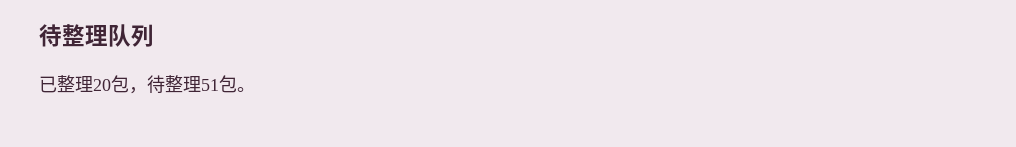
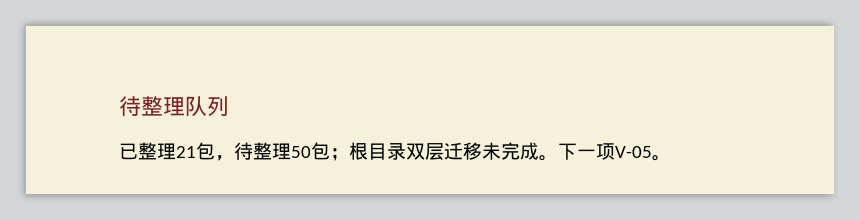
- 已整理20包，待整理51包。
+ 已整理21包，待整理50包；根目录双层迁移未完成。下一项V-05。

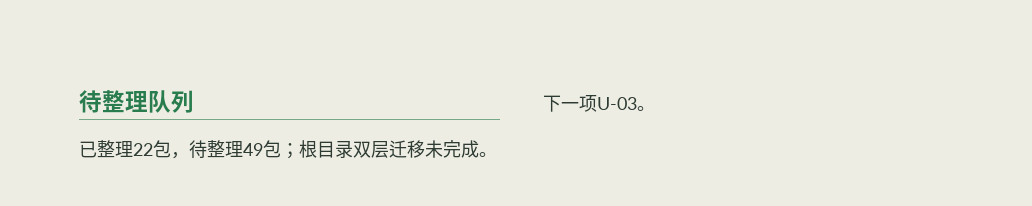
- 已整理21包，待整理50包；根目录双层迁移未完成。
+ 已整理22包，待整理49包；根目录双层迁移未完成。
- 下一项V-05。
+ 下一项U-03。

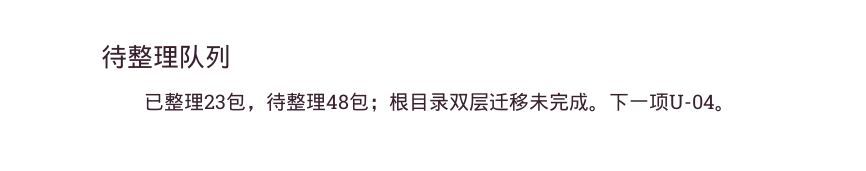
- 已整理22包，待整理49包；根目录双层迁移未完成。
+ 已整理23包，待整理48包；根目录双层迁移未完成。
- 下一项U-03。
+ 下一项U-04。

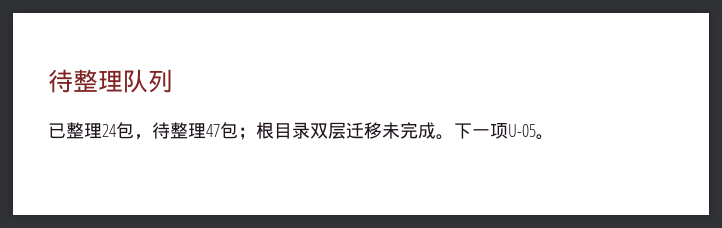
- 已整理23包，待整理48包；根目录双层迁移未完成。
+ 已整理24包，待整理47包；根目录双层迁移未完成。
- 下一项U-04。
+ 下一项U-05。

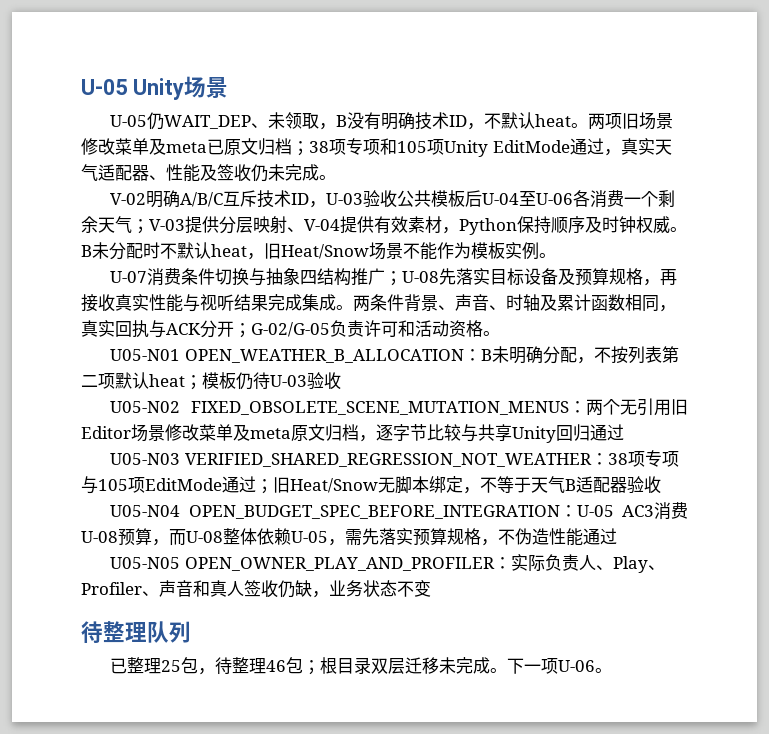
+ U-05 Unity场景
+ U-05仍WAIT_DEP、未领取，B没有明确技术ID，不默认heat。两项旧场景修改菜单及meta已原文归档；38项专项和105项Unity EditMode通过，真实天气适配器、性能及签收仍未完成。
+ V-02明确A/B/C互斥技术ID，U-03验收公共模板后U-04至U-06各消费一个剩余天气；V-03提供分层映射、V-04提供有效素材，Python保持顺序及时钟权威。B未分配时不默认heat，旧Heat/Snow场景不能作为模板实例。
+ U-07消费条件切换与抽象四结构推广；U-08先落实目标设备及预算规格，再接收真实性能与视听结果完成集成。两条件背景、声音、时轴及累计函数相同，真实回执与ACK分开；G-02/G-05负责许可和活动资格。
+ U05-N01 OPEN_WEATHER_B_ALLOCATION：B未明确分配，不按列表第二项默认heat；模板仍待U-03验收
+ U05-N02 FIXED_OBSOLETE_SCENE_MUTATION_MENUS：两个无引用旧Editor场景修改菜单及meta原文归档，逐字节比较与共享Unity回归通过
+ U05-N03 VERIFIED_SHARED_REGRESSION_NOT_WEATHER：38项专项与105项EditMode通过；旧Heat/Snow无脚本绑定，不等于天气B适配器验收
+ U05-N04 OPEN_BUDGET_SPEC_BEFORE_INTEGRATION：U-05 AC3消费U-08预算，而U-08整体依赖U-05，需先落实预算规格，不伪造性能通过
+ U05-N05 OPEN_OWNER_PLAY_AND_PROFILER：实际负责人、Play、Profiler、声音和真人签收仍缺，业务状态不变
- 已整理24包，待整理47包；根目录双层迁移未完成。
+ 已整理25包，待整理46包；根目录双层迁移未完成。
- 下一项U-05。
+ 下一项U-06。

